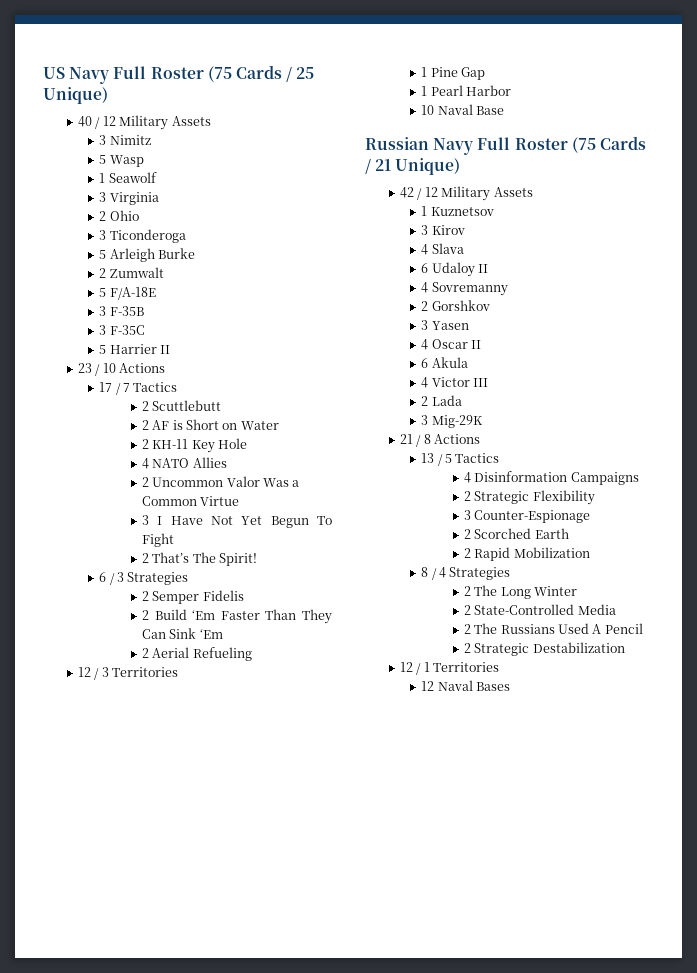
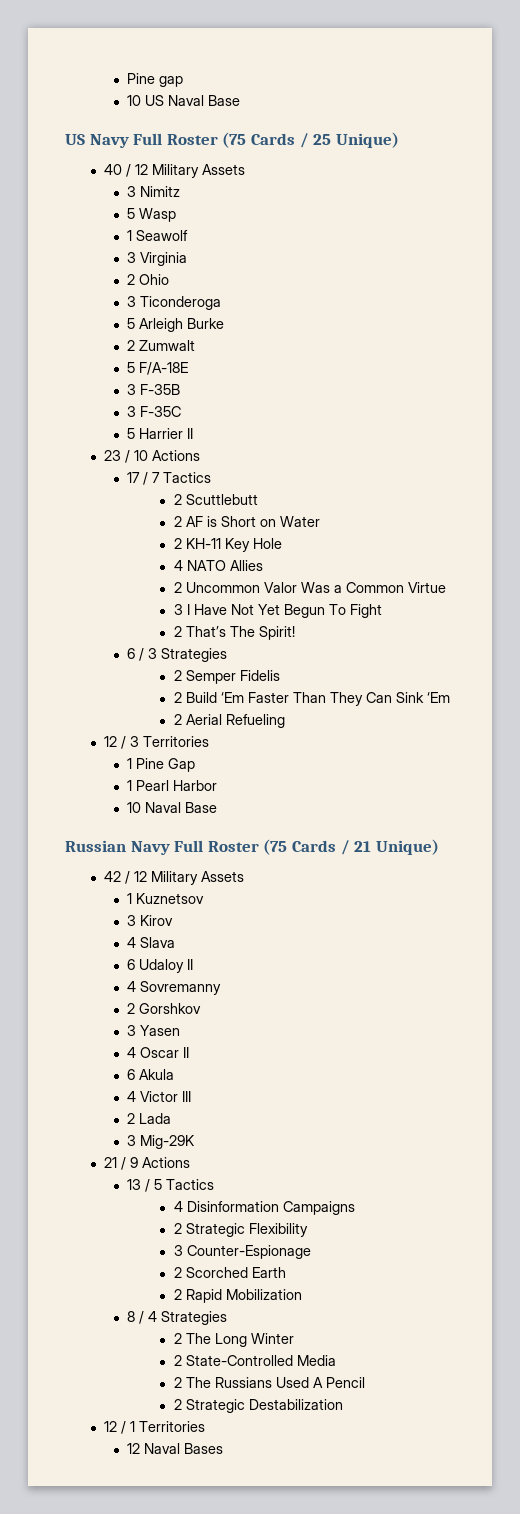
+ Pine gap
+ 10 US Naval Base
- 21 / 8 Actions
+ 21 / 9 Actions

